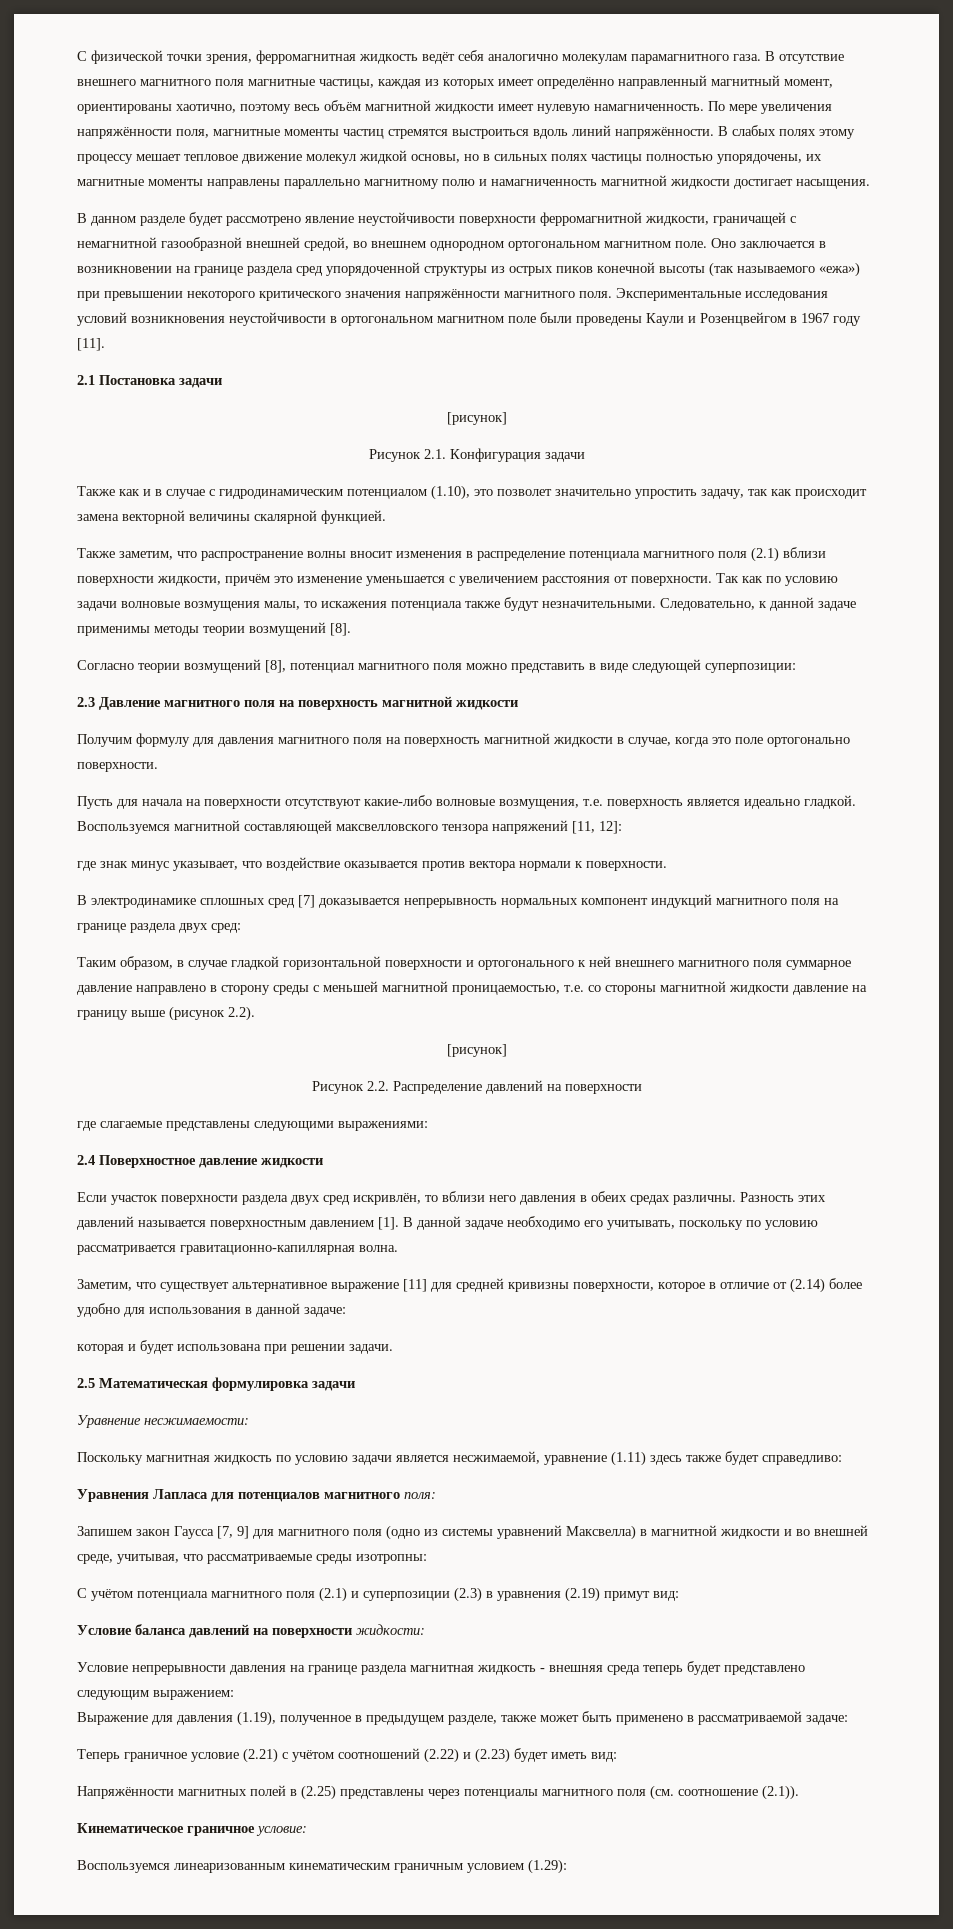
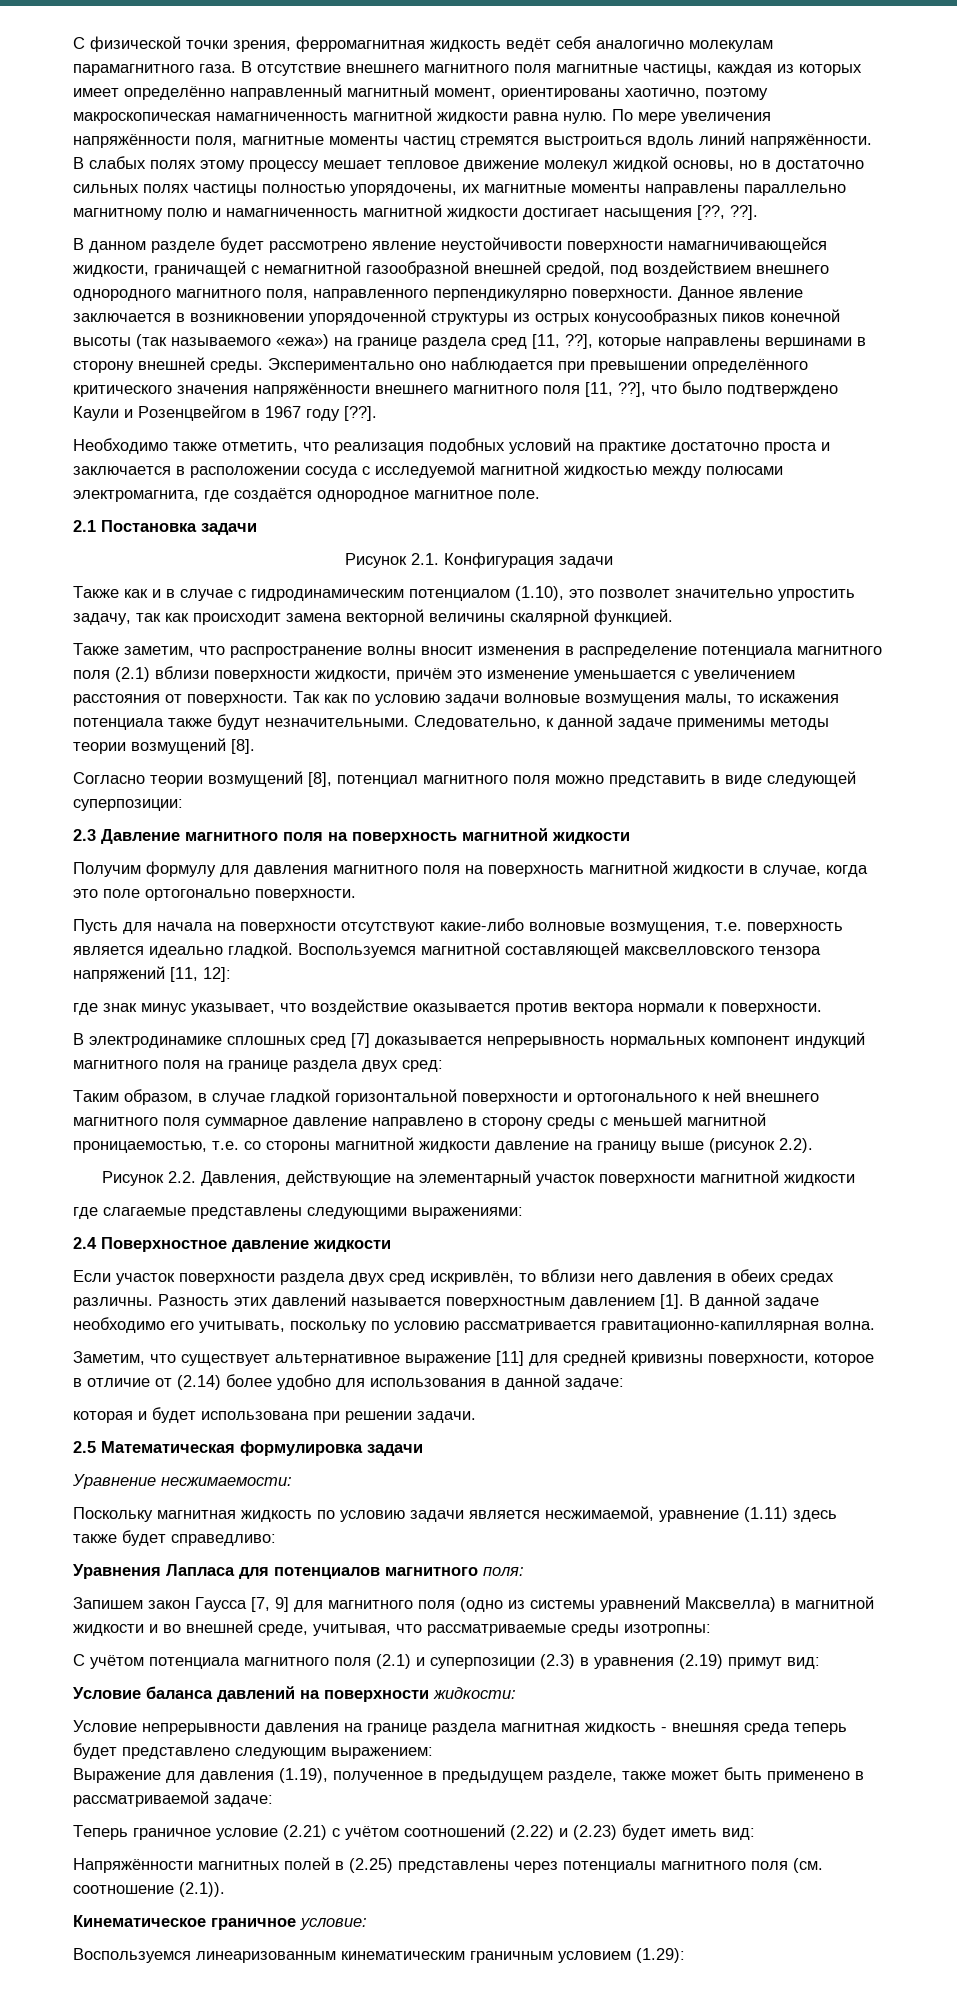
- В отсутствие внешнего магнитного поля магнитные частицы, каждая из которых имеет определённо направленный магнитный момент, ориентированы хаотично, поэтому весь объём магнитной жидкости имеет нулевую намагниченность.
+ В отсутствие внешнего магнитного поля магнитные частицы, каждая из которых имеет определённо направленный магнитный момент, ориентированы хаотично, поэтому макроскопическая намагниченность магнитной жидкости равна нулю.
- В слабых полях этому процессу мешает тепловое движение молекул жидкой основы, но в сильных полях частицы полностью упорядочены, их магнитные моменты направлены параллельно магнитному полю и намагниченность магнитной жидкости достигает насыщения.
+ В слабых полях этому процессу мешает тепловое движение молекул жидкой основы, но в достаточно сильных полях частицы полностью упорядочены, их магнитные моменты направлены параллельно магнитному полю и намагниченность магнитной жидкости достигает насыщения [??, ??].
- В данном разделе будет рассмотрено явление неустойчивости поверхности ферромагнитной жидкости, граничащей с немагнитной газообразной внешней средой, во внешнем однородном ортогональном магнитном поле. Оно заключается в возникновении на границе раздела сред упорядоченной структуры из острых пиков конечной высоты (так называемого «ежа») при превышении некоторого критического значения напряжённости магнитного поля. Экспериментальные исследования условий возникновения неустойчивости в ортогональном магнитном поле были проведены Каули и Розенцвейгом в 1967 году [11].
+ В данном разделе будет рассмотрено явление неустойчивости поверхности намагничивающейся жидкости, граничащей с немагнитной газообразной внешней средой, под воздействием внешнего однородного магнитного поля, направленного перпендикулярно поверхности. Данное явление заключается в возникновении упорядоченной структуры из острых конусообразных пиков конечной высоты (так называемого «ежа») на границе раздела сред [11, ??], которые направлены вершинами в сторону внешней среды. Экспериментально оно наблюдается при превышении определённого критического значения напряжённости внешнего магнитного поля [11, ??], что было подтверждено Каули и Розенцвейгом в 1967 году [??].
+ Необходимо также отметить, что реализация подобных условий на практике достаточно проста и заключается в расположении сосуда с исследуемой магнитной жидкостью между полюсами электромагнита, где создаётся однородное магнитное поле.
  2.1 Постановка задачи
- [рисунок]
  Таким образом, в случае гладкой горизонтальной поверхности и ортогонального к ней внешнего магнитного поля суммарное давление направлено в сторону среды с меньшей магнитной проницаемостью, т.е. со стороны магнитной жидкости давление на границу выше (рисунок 2.2).
- [рисунок]
- Рисунок 2.2. Распределение давлений на поверхности
+ Рисунок 2.2. Давления, действующие на элементарный участок поверхности магнитной жидкости

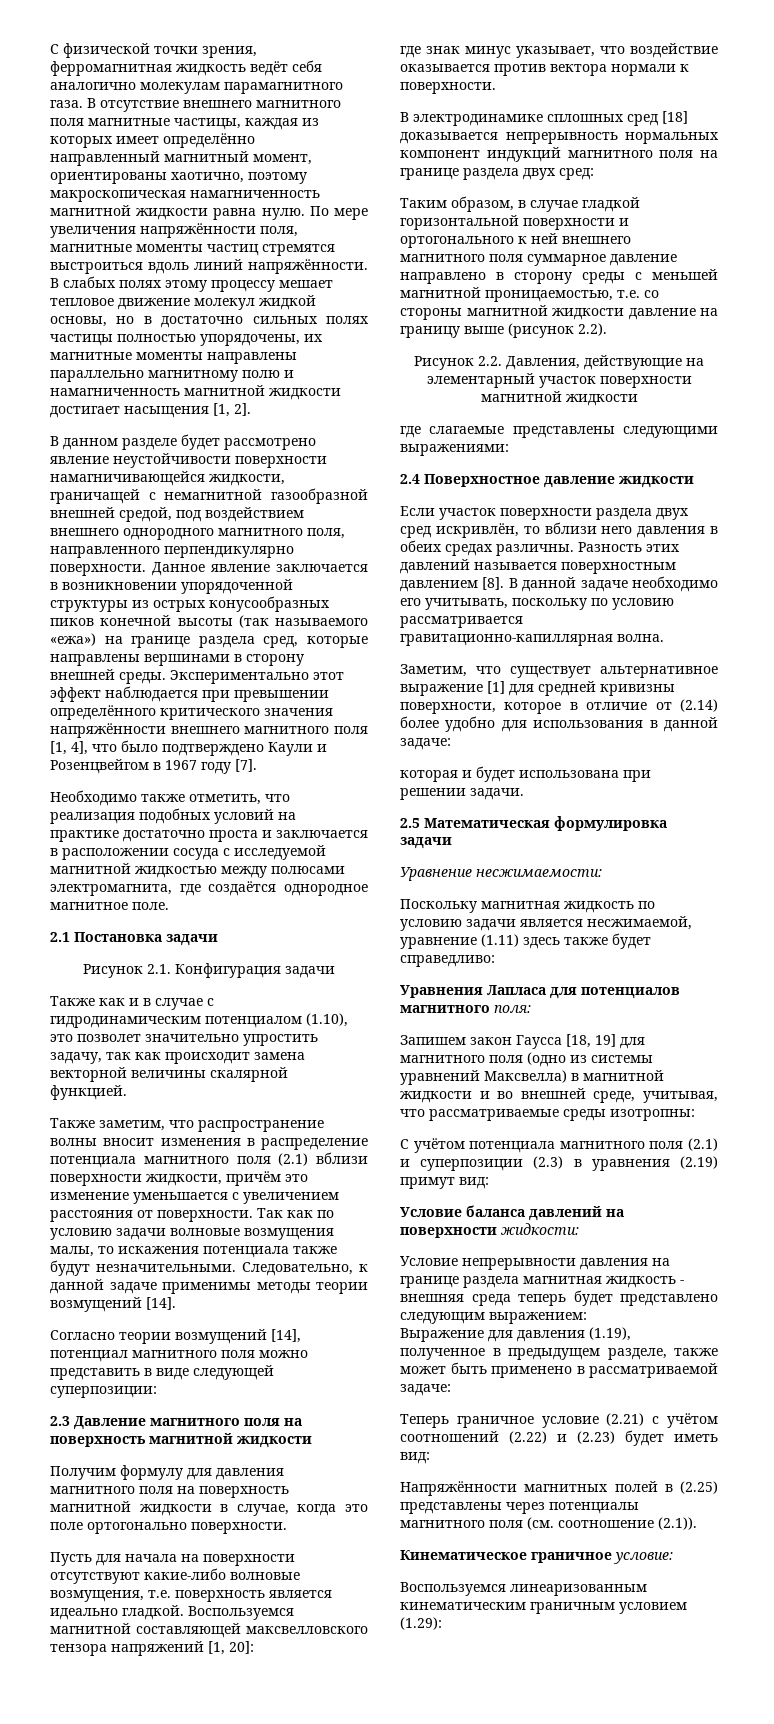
- В слабых полях этому процессу мешает тепловое движение молекул жидкой основы, но в достаточно сильных полях частицы полностью упорядочены, их магнитные моменты направлены параллельно магнитному полю и намагниченность магнитной жидкости достигает насыщения [??, ??].
+ В слабых полях этому процессу мешает тепловое движение молекул жидкой основы, но в достаточно сильных полях частицы полностью упорядочены, их магнитные моменты направлены параллельно магнитному полю и намагниченность магнитной жидкости достигает насыщения [1, 2].
- Данное явление заключается в возникновении упорядоченной структуры из острых конусообразных пиков конечной высоты (так называемого «ежа») на границе раздела сред [11, ??], которые направлены вершинами в сторону внешней среды.
+ Данное явление заключается в возникновении упорядоченной структуры из острых конусообразных пиков конечной высоты (так называемого «ежа») на границе раздела сред, которые направлены вершинами в сторону внешней среды.
- Экспериментально оно наблюдается при превышении определённого критического значения напряжённости внешнего магнитного поля [11, ??], что было подтверждено Каули и Розенцвейгом в 1967 году [??].
+ Экспериментально этот эффект наблюдается при превышении определённого критического значения напряжённости внешнего магнитного поля [1, 4], что было подтверждено Каули и Розенцвейгом в 1967 году [7].
- Следовательно, к данной задаче применимы методы теории возмущений [8].
+ Следовательно, к данной задаче применимы методы теории возмущений [14].
- Согласно теории возмущений [8], потенциал магнитного поля можно представить в виде следующей суперпозиции:
+ Согласно теории возмущений [14], потенциал магнитного поля можно представить в виде следующей суперпозиции:
- Воспользуемся магнитной составляющей максвелловского тензора напряжений [11, 12]:
+ Воспользуемся магнитной составляющей максвелловского тензора напряжений [1, 20]:
- В электродинамике сплошных сред [7] доказывается непрерывность нормальных компонент индукций магнитного поля на границе раздела двух сред:
+ В электродинамике сплошных сред [18] доказывается непрерывность нормальных компонент индукций магнитного поля на границе раздела двух сред:
- Разность этих давлений называется поверхностным давлением [1].
+ Разность этих давлений называется поверхностным давлением [8].
- Заметим, что существует альтернативное выражение [11] для средней кривизны поверхности, которое в отличие от (2.14) более удобно для использования в данной задаче:
+ Заметим, что существует альтернативное выражение [1] для средней кривизны поверхности, которое в отличие от (2.14) более удобно для использования в данной задаче:
- Запишем закон Гаусса [7, 9] для магнитного поля (одно из системы уравнений Максвелла) в магнитной жидкости и во внешней среде, учитывая, что рассматриваемые среды изотропны:
+ Запишем закон Гаусса [18, 19] для магнитного поля (одно из системы уравнений Максвелла) в магнитной жидкости и во внешней среде, учитывая, что рассматриваемые среды изотропны:

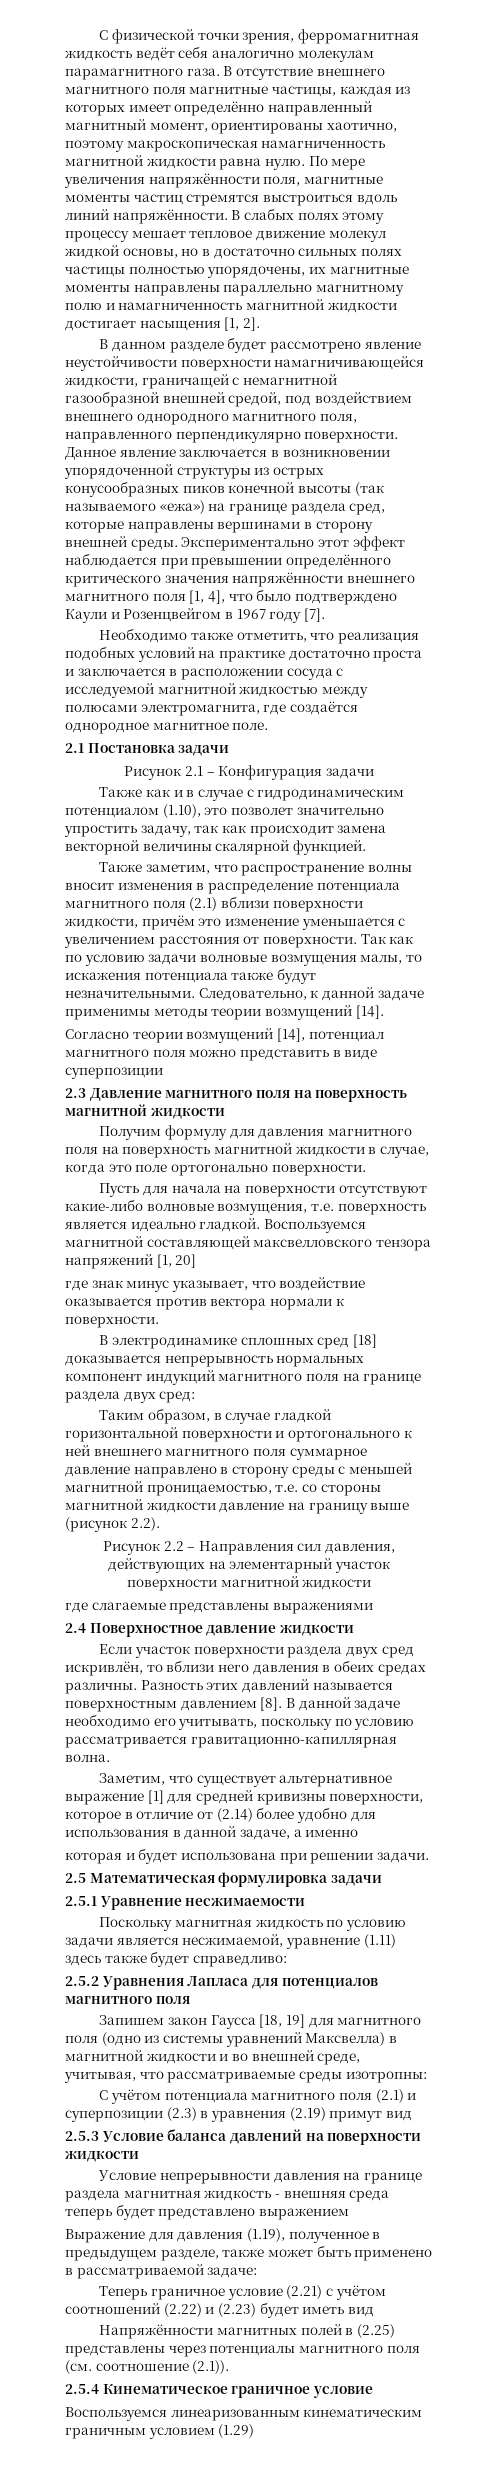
- Рисунок 2.1. Конфигурация задачи
+ Рисунок 2.1 – Конфигурация задачи
- Согласно теории возмущений [14], потенциал магнитного поля можно представить в виде следующей суперпозиции:
+ Согласно теории возмущений [14], потенциал магнитного поля можно представить в виде суперпозиции
- Воспользуемся магнитной составляющей максвелловского тензора напряжений [1, 20]:
+ Воспользуемся магнитной составляющей максвелловского тензора напряжений [1, 20]
- Рисунок 2.2. Давления, действующие на элементарный участок поверхности магнитной жидкости
+ Рисунок 2.2 – Направления сил давления, действующих на элементарный участок поверхности магнитной жидкости
- где слагаемые представлены следующими выражениями:
+ где слагаемые представлены выражениями
- Заметим, что существует альтернативное выражение [1] для средней кривизны поверхности, которое в отличие от (2.14) более удобно для использования в данной задаче:
+ Заметим, что существует альтернативное выражение [1] для средней кривизны поверхности, которое в отличие от (2.14) более удобно для использования в данной задаче, а именно
- Уравнение несжимаемости:
+ 2.5.1 Уравнение несжимаемости
- Уравнения Лапласа для потенциалов магнитного поля:
+ 2.5.2 Уравнения Лапласа для потенциалов магнитного поля
- С учётом потенциала магнитного поля (2.1) и суперпозиции (2.3) в уравнения (2.19) примут вид:
- Условие баланса давлений на поверхности жидкости:
+ С учётом потенциала магнитного поля (2.1) и суперпозиции (2.3) в уравнения (2.19) примут вид
+ 2.5.3 Условие баланса давлений на поверхности жидкости
- Условие непрерывности давления на границе раздела магнитная жидкость - внешняя среда теперь будет представлено следующим выражением:
+ Условие непрерывности давления на границе раздела магнитная жидкость - внешняя среда теперь будет представлено выражением
- Теперь граничное условие (2.21) с учётом соотношений (2.22) и (2.23) будет иметь вид:
+ Теперь граничное условие (2.21) с учётом соотношений (2.22) и (2.23) будет иметь вид
- Кинематическое граничное условие:
+ 2.5.4 Кинематическое граничное условие
- Воспользуемся линеаризованным кинематическим граничным условием (1.29):
+ Воспользуемся линеаризованным кинематическим граничным условием (1.29)

